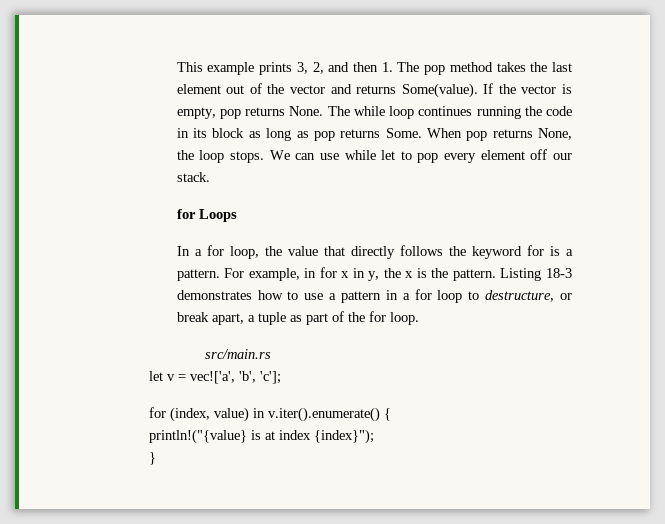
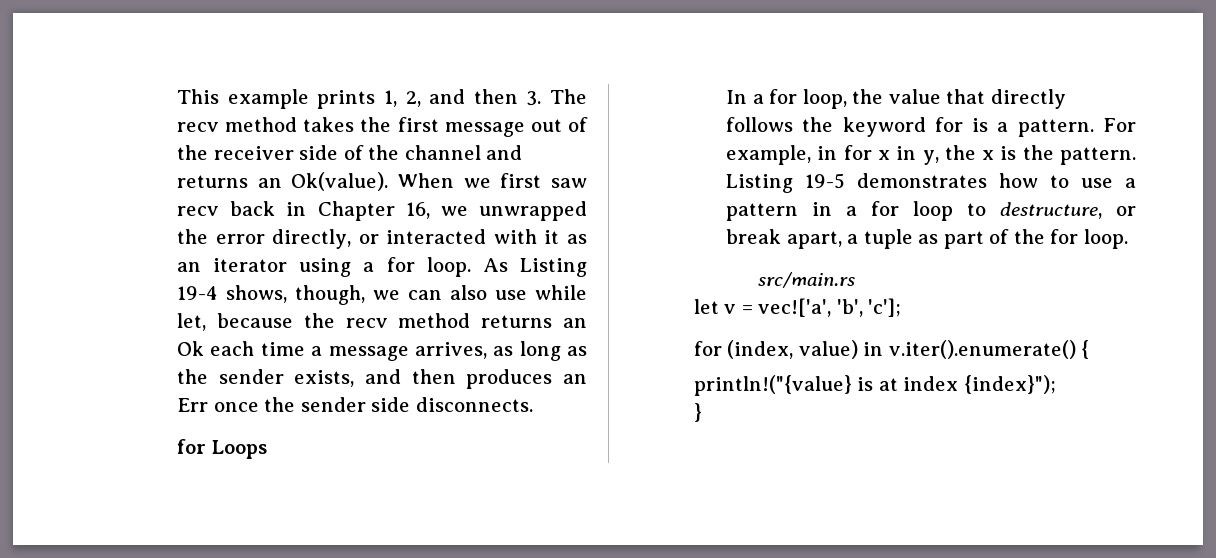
- This example prints 3, 2, and then 1. The pop method takes the last element out of the vector and returns Some(value). If the vector is empty, pop returns None. The while loop continues running the code in its block as long as pop returns Some. When pop returns None, the loop stops. We can use while let to pop every element off our stack.
+ This example prints 1, 2, and then 3. The recv method takes the first message out of the receiver side of the channel and returns an Ok(value). When we first saw recv back in Chapter 16, we unwrapped the error directly, or interacted with it as an iterator using a for loop. As Listing 19-4 shows, though, we can also use while let, because the recv method returns an Ok each time a message arrives, as long as the sender exists, and then produces an Err once the sender side disconnects.
- Listing 18-3 demonstrates how to use a pattern in a for loop to destructure, or break apart, a tuple as part of the for loop.
+ Listing 19-5 demonstrates how to use a pattern in a for loop to destructure, or break apart, a tuple as part of the for loop.

